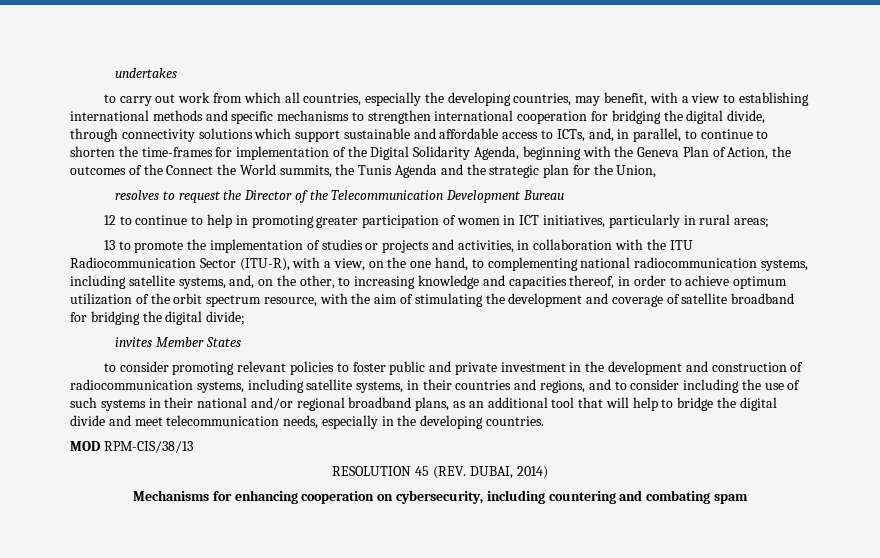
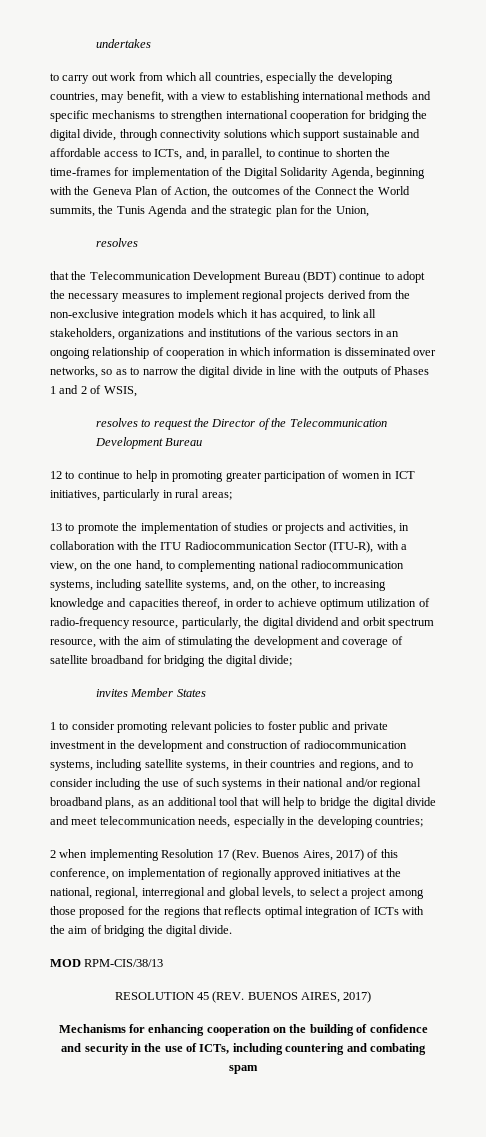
  to carry out work from which all countries, especially the developing countries, may benefit, with a view to establishing international methods and specific mechanisms to strengthen international cooperation for bridging the digital divide, through connectivity solutions which support sustainable and affordable access to ICTs, and, in parallel, to continue to shorten the time-frames for implementation of the Digital Solidarity Agenda, beginning with the Geneva Plan of Action, the outcomes of the Connect the World summits, the Tunis Agenda and the strategic plan for the Union,
+ resolves
+ that the Telecommunication Development Bureau (BDT) continue to adopt the necessary measures to implement regional projects derived from the non-exclusive integration models which it has acquired, to link all stakeholders, organizations and institutions of the various sectors in an ongoing relationship of cooperation in which information is disseminated over networks, so as to narrow the digital divide in line with the outputs of Phases 1 and 2 of WSIS,
- 13 to promote the implementation of studies or projects and activities, in collaboration with the ITU Radiocommunication Sector (ITU-R), with a view, on the one hand, to complementing national radiocommunication systems, including satellite systems, and, on the other, to increasing knowledge and capacities thereof, in order to achieve optimum utilization of the orbit spectrum resource, with the aim of stimulating the development and coverage of satellite broadband for bridging the digital divide;
+ 13 to promote the implementation of studies or projects and activities, in collaboration with the ITU Radiocommunication Sector (ITU-R), with a view, on the one hand, to complementing national radiocommunication systems, including satellite systems, and, on the other, to increasing knowledge and capacities thereof, in order to achieve optimum utilization of radio-frequency resource, particularly, the digital dividend and orbit spectrum resource, with the aim of stimulating the development and coverage of satellite broadband for bridging the digital divide;
- to consider promoting relevant policies to foster public and private investment in the development and construction of radiocommunication systems, including satellite systems, in their countries and regions, and to consider including the use of such systems in their national and/or regional broadband plans, as an additional tool that will help to bridge the digital divide and meet telecommunication needs, especially in the developing countries.
+ 1 to consider promoting relevant policies to foster public and private investment in the development and construction of radiocommunication systems, including satellite systems, in their countries and regions, and to consider including the use of such systems in their national and/or regional broadband plans, as an additional tool that will help to bridge the digital divide and meet telecommunication needs, especially in the developing countries;
+ 2 when implementing Resolution 17 (Rev. Buenos Aires, 2017) of this conference, on implementation of regionally approved initiatives at the national, regional, interregional and global levels, to select a project among those proposed for the regions that reflects optimal integration of ICTs with the aim of bridging the digital divide.
- RESOLUTION 45 (REV. DUBAI, 2014)
+ RESOLUTION 45 (REV. BUENOS AIRES, 2017)
- Mechanisms for enhancing cooperation on cybersecurity, including countering and combating spam
+ Mechanisms for enhancing cooperation on the building of confidence and security in the use of ICTs, including countering and combating spam

